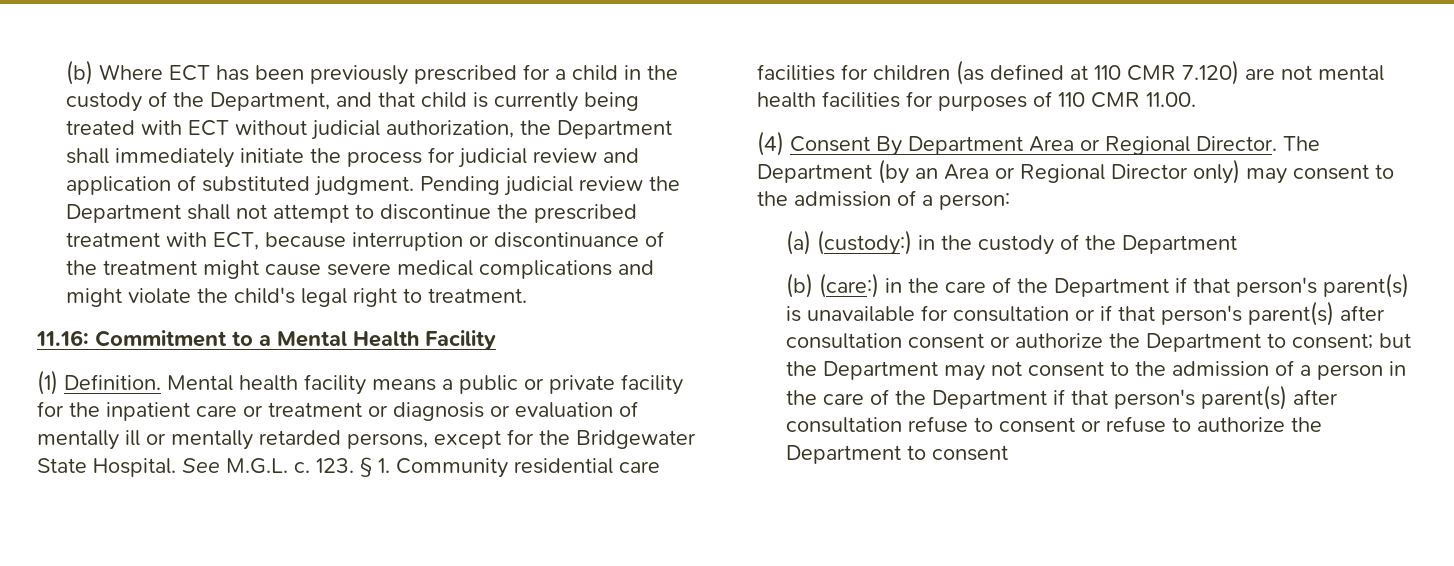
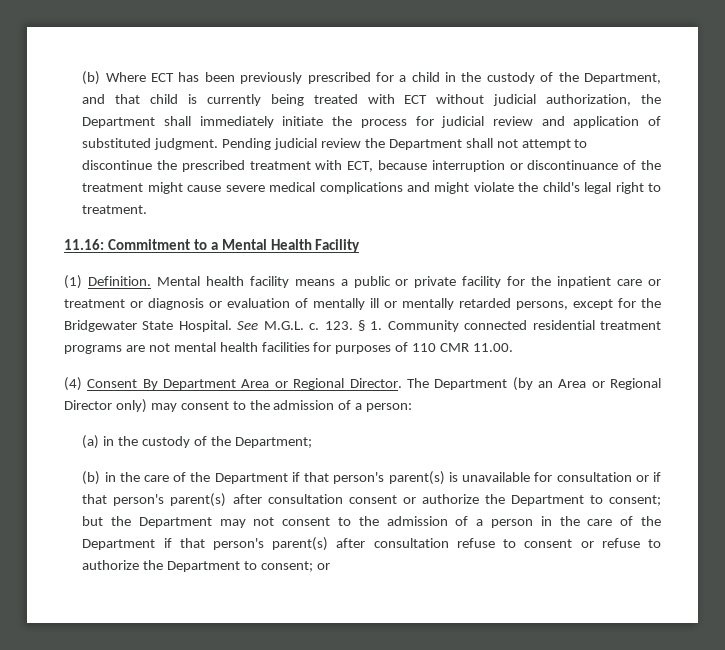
- 123. § 1. Community residential care facilities for children (as defined at 110 CMR 7.120) are not mental health facilities for purposes of 110 CMR 11.00.
+ 123. § 1. Community connected residential treatment programs are not mental health facilities for purposes of 110 CMR 11.00.
- (a) (custody:) in the custody of the Department
- (b) (care:) in the care of the Department if that person's parent(s) is unavailable for consultation or if that person's parent(s) after consultation consent or authorize the Department to consent;
+ (a) in the custody of the Department;
+ (b) in the care of the Department if that person's parent(s) is unavailable for consultation or if that person's parent(s) after consultation consent or authorize the Department to consent;
- but the Department may not consent to the admission of a person in the care of the Department if that person's parent(s) after consultation refuse to consent or refuse to authorize the Department to consent
+ but the Department may not consent to the admission of a person in the care of the Department if that person's parent(s) after consultation refuse to consent or refuse to authorize the Department to consent; or

